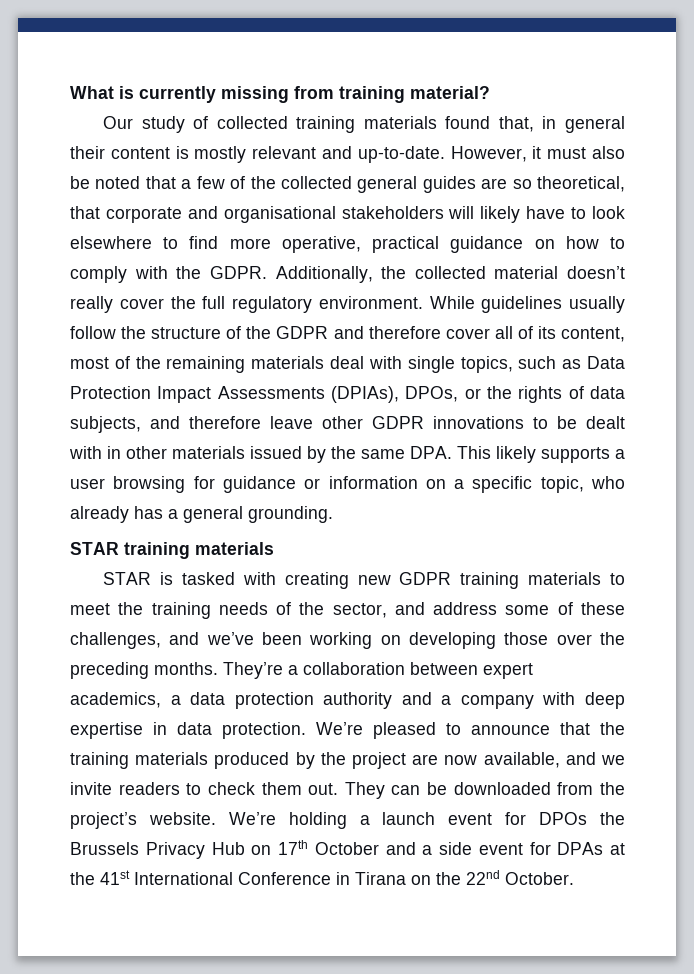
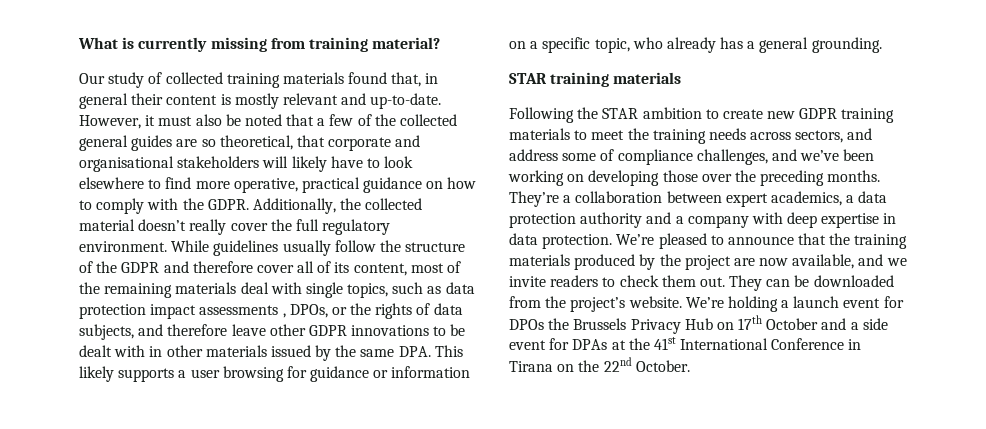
- While guidelines usually follow the structure of the GDPR and therefore cover all of its content, most of the remaining materials deal with single topics, such as Data Protection Impact Assessments (DPIAs), DPOs, or the rights of data subjects, and therefore leave other GDPR innovations to be dealt with in other materials issued by the same DPA. This likely supports a user browsing for guidance or information on a specific topic, who already has a general grounding.
+ While guidelines usually follow the structure of the GDPR and therefore cover all of its content, most of the remaining materials deal with single topics, such as data protection impact assessments , DPOs, or the rights of data subjects, and therefore leave other GDPR innovations to be dealt with in other materials issued by the same DPA. This likely supports a user browsing for guidance or information on a specific topic, who already has a general grounding.
- STAR is tasked with creating new GDPR training materials to meet the training needs of the sector, and address some of these challenges, and we’ve been working on developing those over the preceding months.
+ Following the STAR ambition to create new GDPR training materials to meet the training needs across sectors, and address some of compliance challenges, and we’ve been working on developing those over the preceding months.

